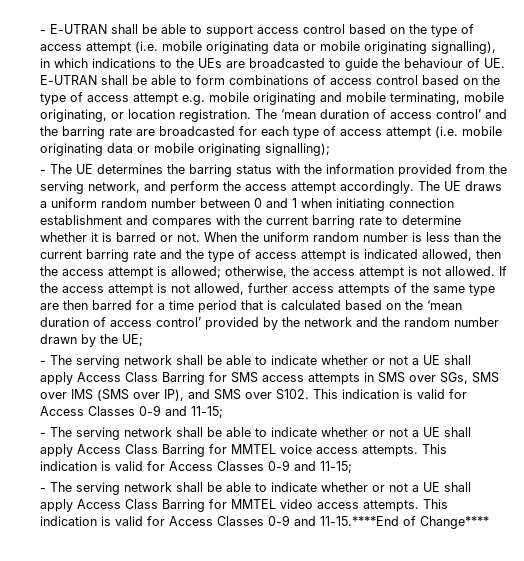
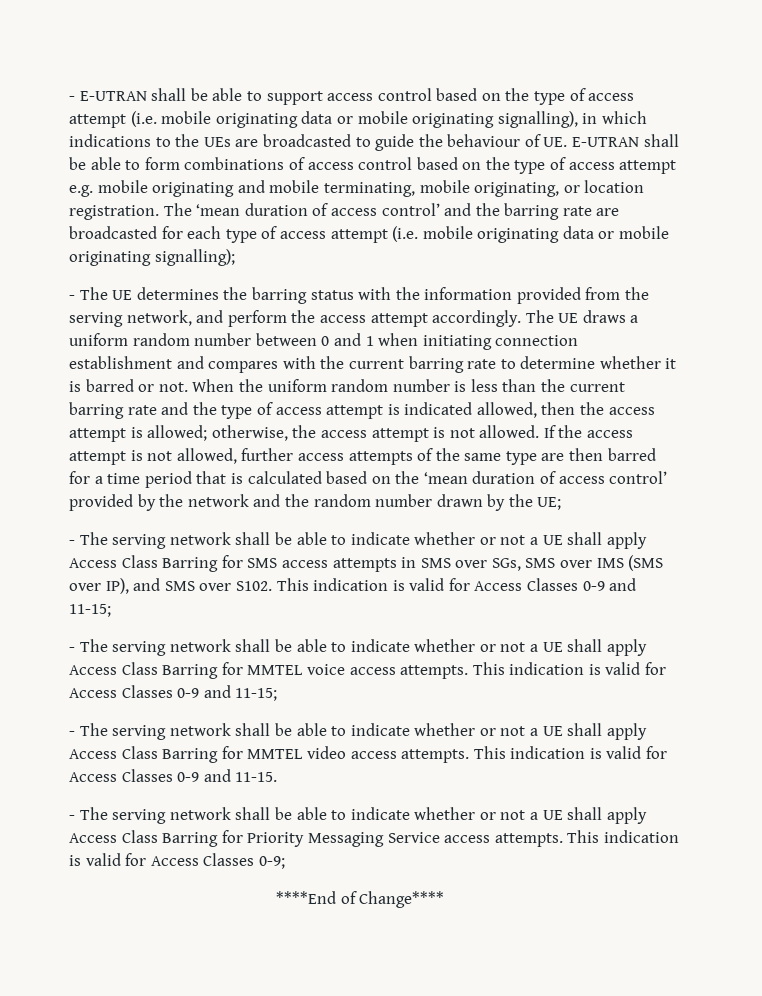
- This indication is valid for Access Classes 0-9 and 11-15.****End of Change****
+ This indication is valid for Access Classes 0-9 and 11-15.
+ - The serving network shall be able to indicate whether or not a UE shall apply Access Class Barring for Priority Messaging Service access attempts. This indication is valid for Access Classes 0-9;
+ ****End of Change****

